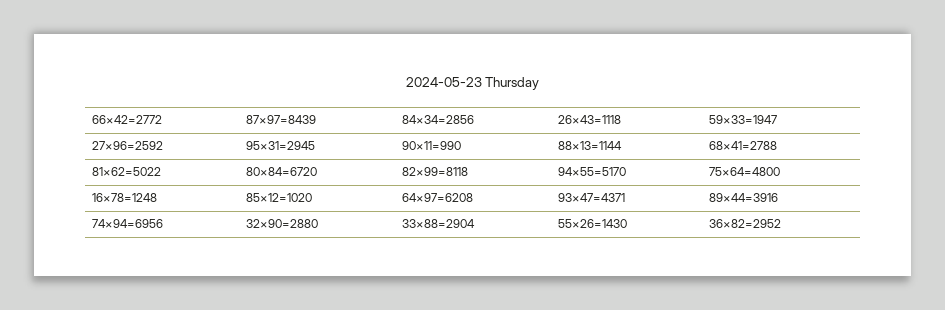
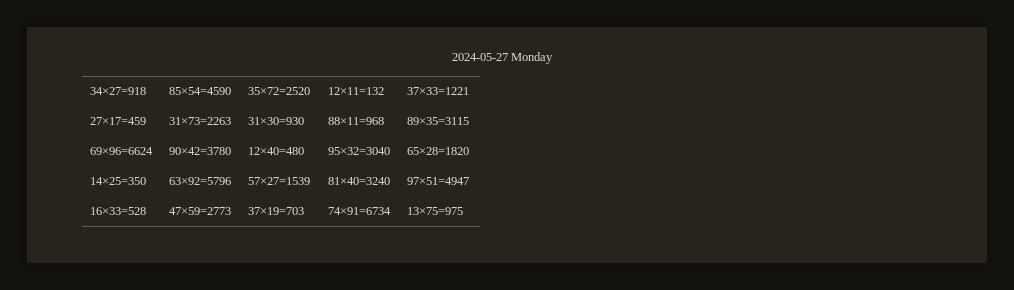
- 2024-05-23 Thursday
- 66×42=2772 | 87×97=8439 | 84×34=2856 | 26×43=1118 | 59×33=1947
- 27×96=2592 | 95×31=2945 | 90×11=990 | 88×13=1144 | 68×41=2788
- 81×62=5022 | 80×84=6720 | 82×99=8118 | 94×55=5170 | 75×64=4800
- 16×78=1248 | 85×12=1020 | 64×97=6208 | 93×47=4371 | 89×44=3916
- 74×94=6956 | 32×90=2880 | 33×88=2904 | 55×26=1430 | 36×82=2952
+ 2024-05-27 Monday
+ 34×27=918 | 85×54=4590 | 35×72=2520 | 12×11=132 | 37×33=1221
+ 27×17=459 | 31×73=2263 | 31×30=930 | 88×11=968 | 89×35=3115
+ 69×96=6624 | 90×42=3780 | 12×40=480 | 95×32=3040 | 65×28=1820
+ 14×25=350 | 63×92=5796 | 57×27=1539 | 81×40=3240 | 97×51=4947
+ 16×33=528 | 47×59=2773 | 37×19=703 | 74×91=6734 | 13×75=975

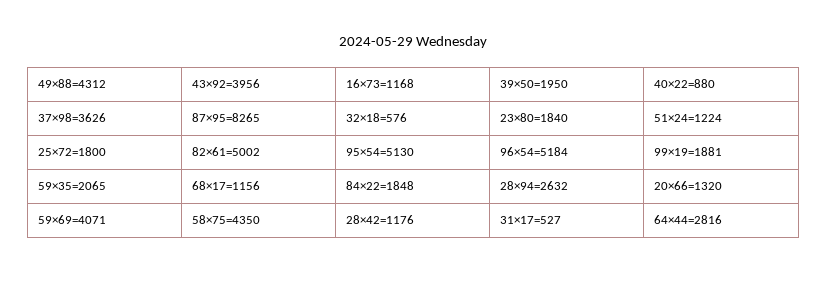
- 2024-05-27 Monday
- 34×27=918 | 85×54=4590 | 35×72=2520 | 12×11=132 | 37×33=1221
- 27×17=459 | 31×73=2263 | 31×30=930 | 88×11=968 | 89×35=3115
- 69×96=6624 | 90×42=3780 | 12×40=480 | 95×32=3040 | 65×28=1820
- 14×25=350 | 63×92=5796 | 57×27=1539 | 81×40=3240 | 97×51=4947
- 16×33=528 | 47×59=2773 | 37×19=703 | 74×91=6734 | 13×75=975
+ 2024-05-29 Wednesday
+ 49×88=4312 | 43×92=3956 | 16×73=1168 | 39×50=1950 | 40×22=880
+ 37×98=3626 | 87×95=8265 | 32×18=576 | 23×80=1840 | 51×24=1224
+ 25×72=1800 | 82×61=5002 | 95×54=5130 | 96×54=5184 | 99×19=1881
+ 59×35=2065 | 68×17=1156 | 84×22=1848 | 28×94=2632 | 20×66=1320
+ 59×69=4071 | 58×75=4350 | 28×42=1176 | 31×17=527 | 64×44=2816

